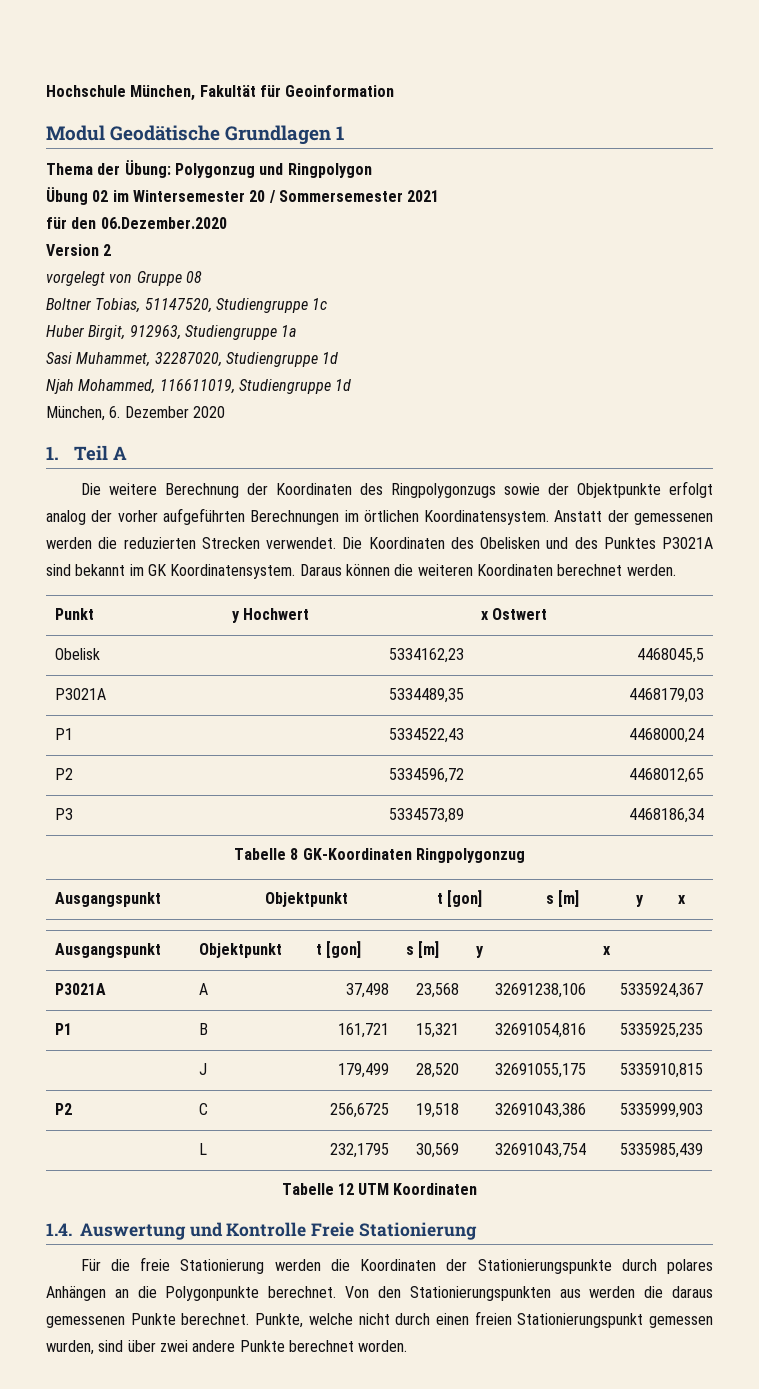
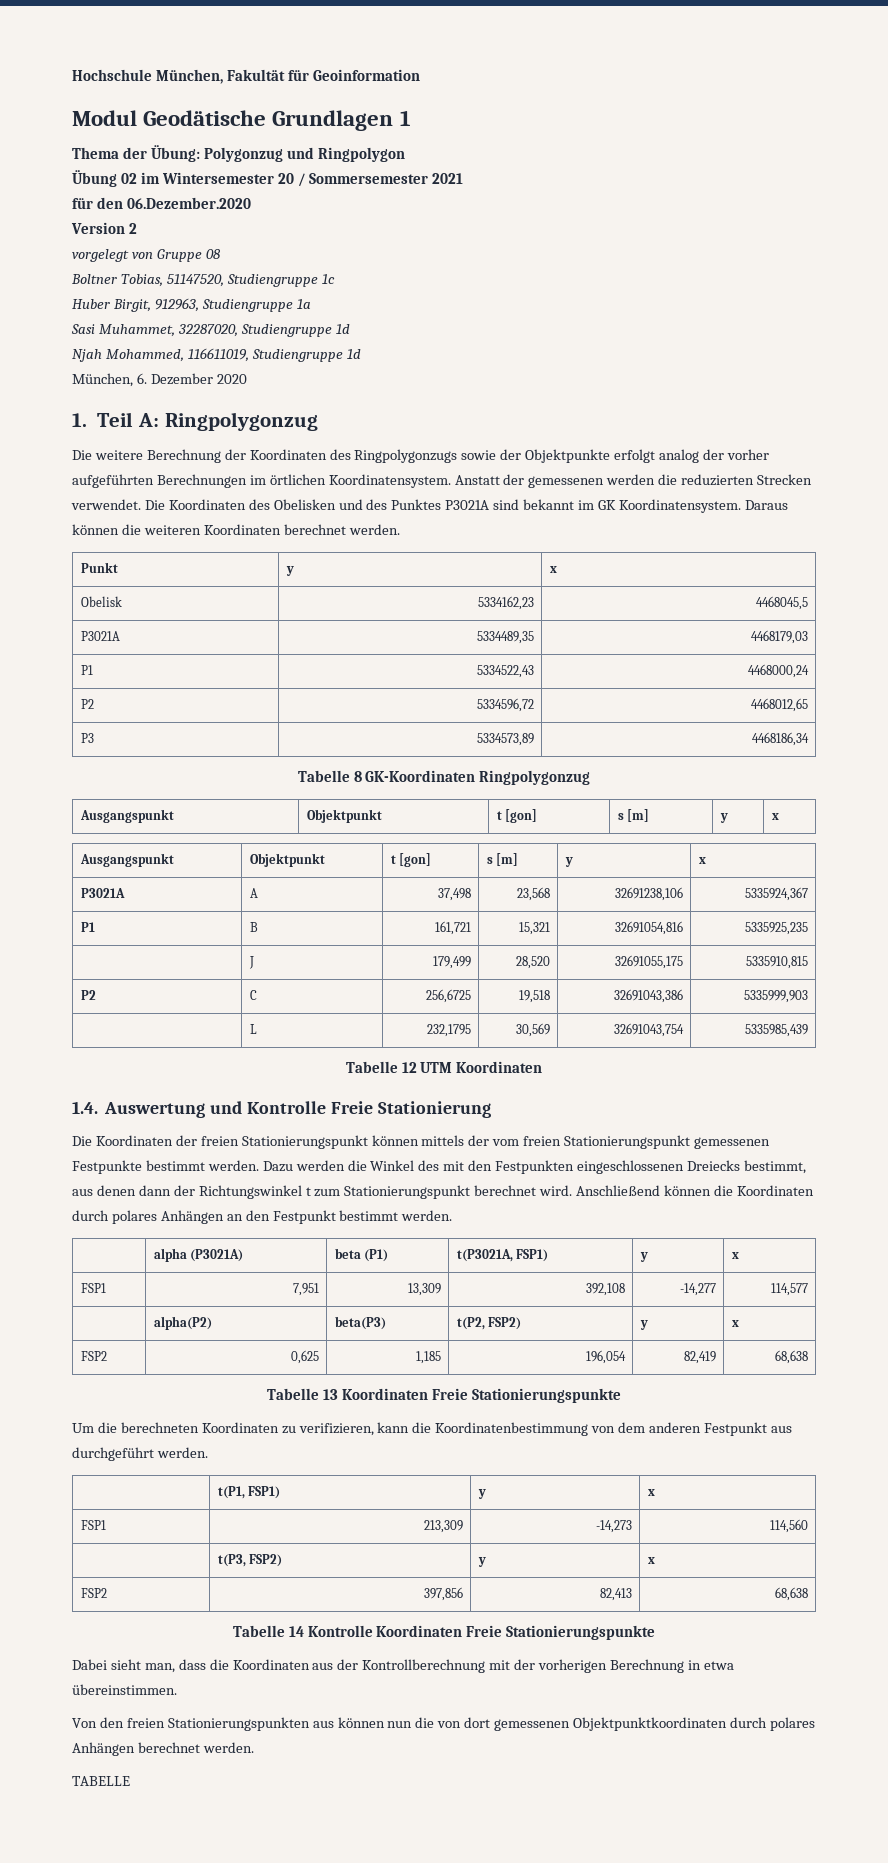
- 1. Teil A
+ 1. Teil A: Ringpolygonzug
- Punkt | y Hochwert | x Ostwert
+ Punkt | y | x
- Für die freie Stationierung werden die Koordinaten der Stationierungspunkte durch polares Anhängen an die Polygonpunkte berechnet. Von den Stationierungspunkten aus werden die daraus gemessenen Punkte berechnet. Punkte, welche nicht durch einen freien Stationierungspunkt gemessen wurden, sind über zwei andere Punkte berechnet worden.
+ Die Koordinaten der freien Stationierungspunkt können mittels der vom freien Stationierungspunkt gemessenen Festpunkte bestimmt werden. Dazu werden die Winkel des mit den Festpunkten eingeschlossenen Dreiecks bestimmt, aus denen dann der Richtungswinkel t zum Stationierungspunkt berechnet wird. Anschließend können die Koordinaten durch polares Anhängen an den Festpunkt bestimmt werden.
+ | alpha (P3021A) | beta (P1) | t(P3021A, FSP1) | y | x
+ FSP1 | 7,951 | 13,309 | 392,108 | -14,277 | 114,577
+ | alpha(P2) | beta(P3) | t(P2, FSP2) | y | x
+ FSP2 | 0,625 | 1,185 | 196,054 | 82,419 | 68,638
+ Tabelle 13 Koordinaten Freie Stationierungspunkte
+ Um die berechneten Koordinaten zu verifizieren, kann die Koordinatenbestimmung von dem anderen Festpunkt aus durchgeführt werden.
+ | t(P1, FSP1) | y | x
+ FSP1 | 213,309 | -14,273 | 114,560
+ | t(P3, FSP2) | y | x
+ FSP2 | 397,856 | 82,413 | 68,638
+ Tabelle 14 Kontrolle Koordinaten Freie Stationierungspunkte
+ Dabei sieht man, dass die Koordinaten aus der Kontrollberechnung mit der vorherigen Berechnung in etwa übereinstimmen.
+ Von den freien Stationierungspunkten aus können nun die von dort gemessenen Objektpunktkoordinaten durch polares Anhängen berechnet werden.
+ TABELLE

